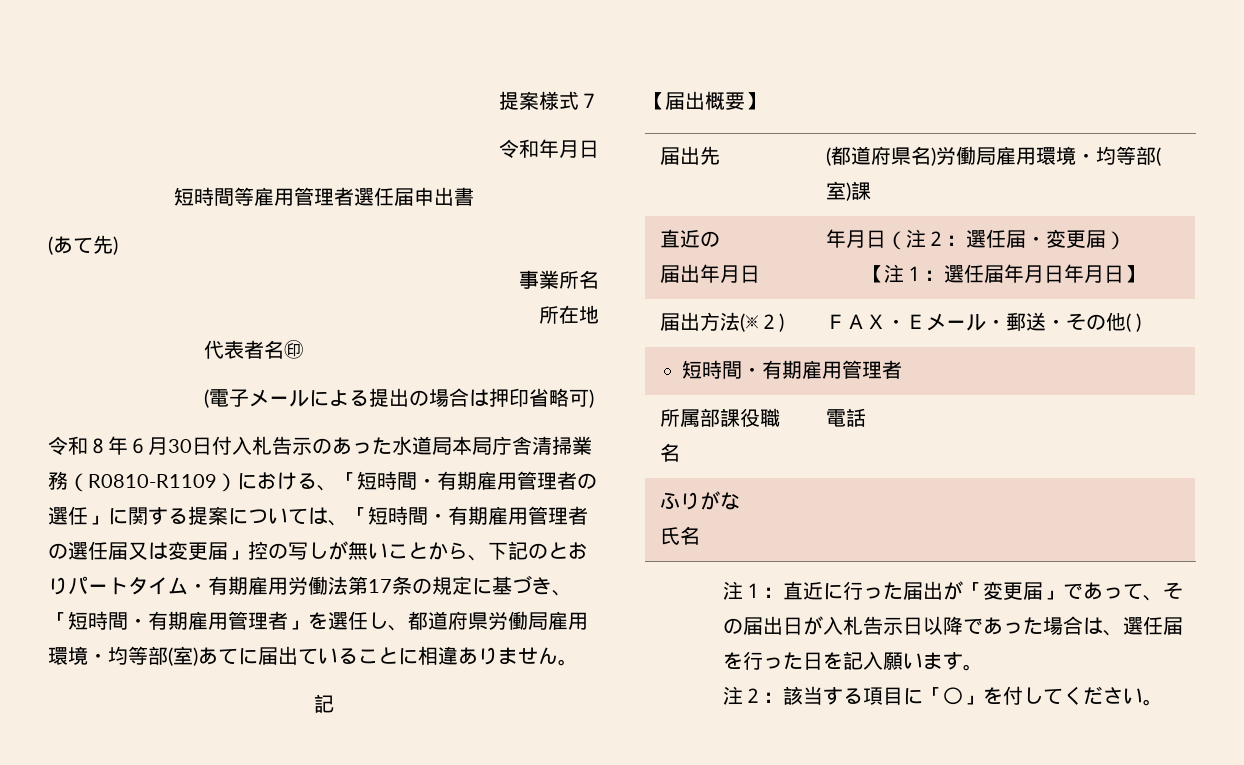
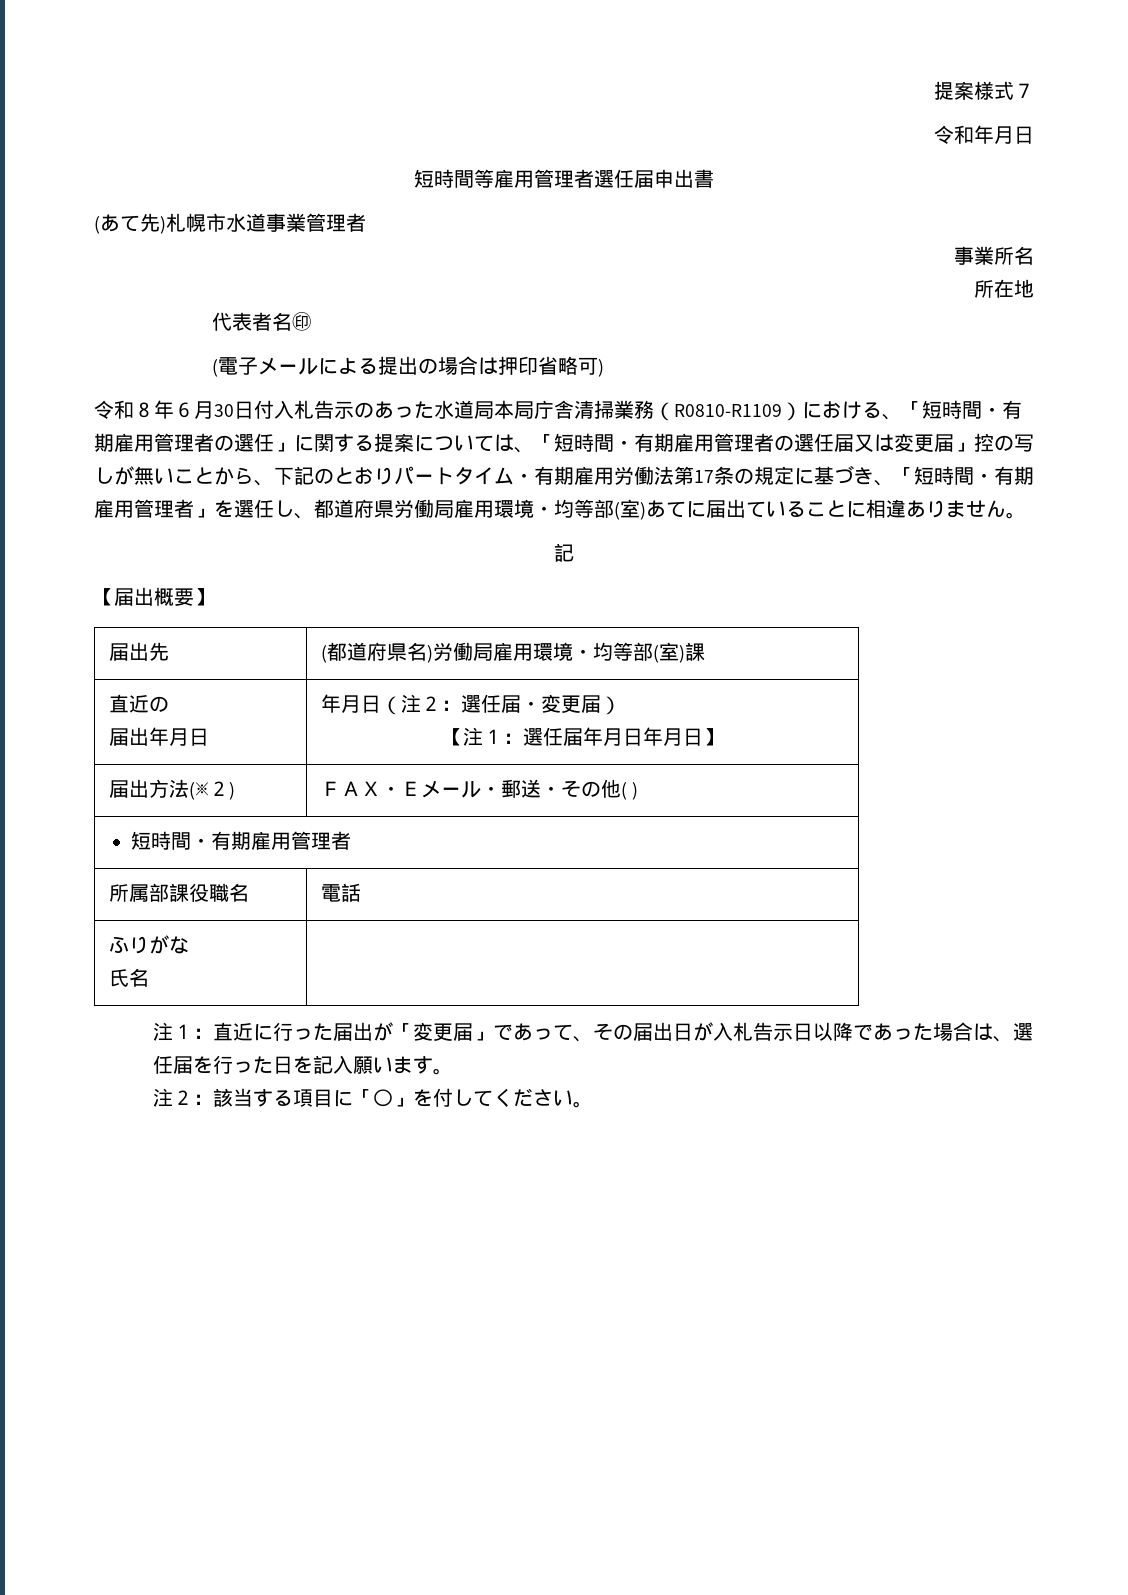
- (あて先)
+ (あて先)札幌市水道事業管理者

